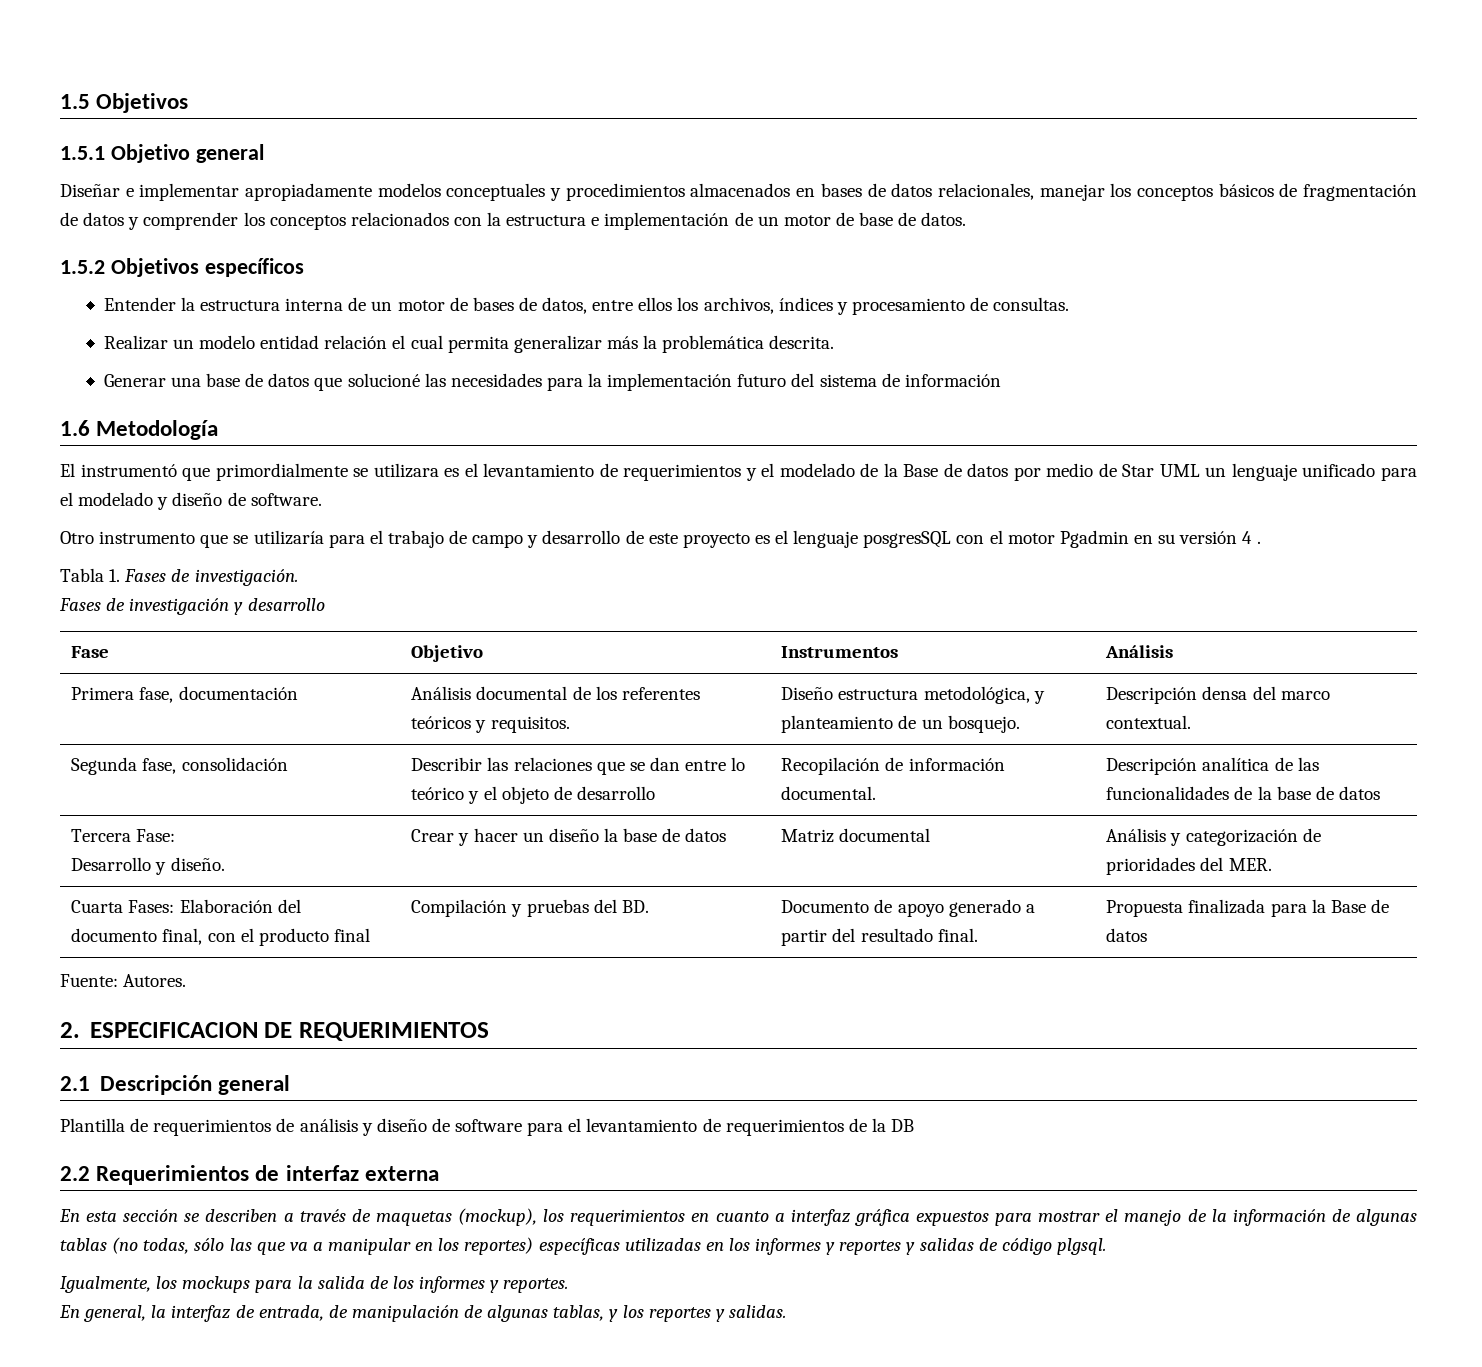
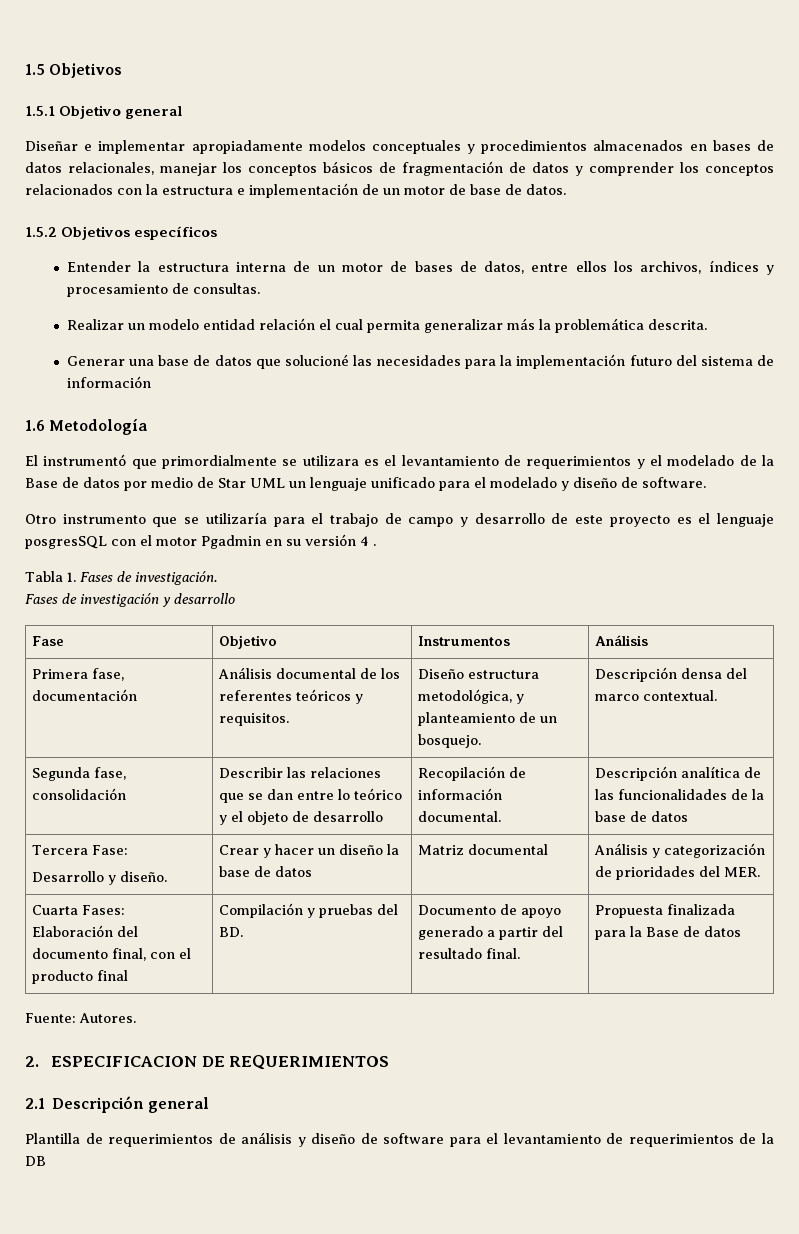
- 2.2 Requerimientos de interfaz externa
- En esta sección se describen a través de maquetas (mockup), los requerimientos en cuanto a interfaz gráfica expuestos para mostrar el manejo de la información de algunas tablas (no todas, sólo las que va a manipular en los reportes) específicas utilizadas en los informes y reportes y salidas de código plgsql.
- Igualmente, los mockups para la salida de los informes y reportes.
- En general, la interfaz de entrada, de manipulación de algunas tablas, y los reportes y salidas.

